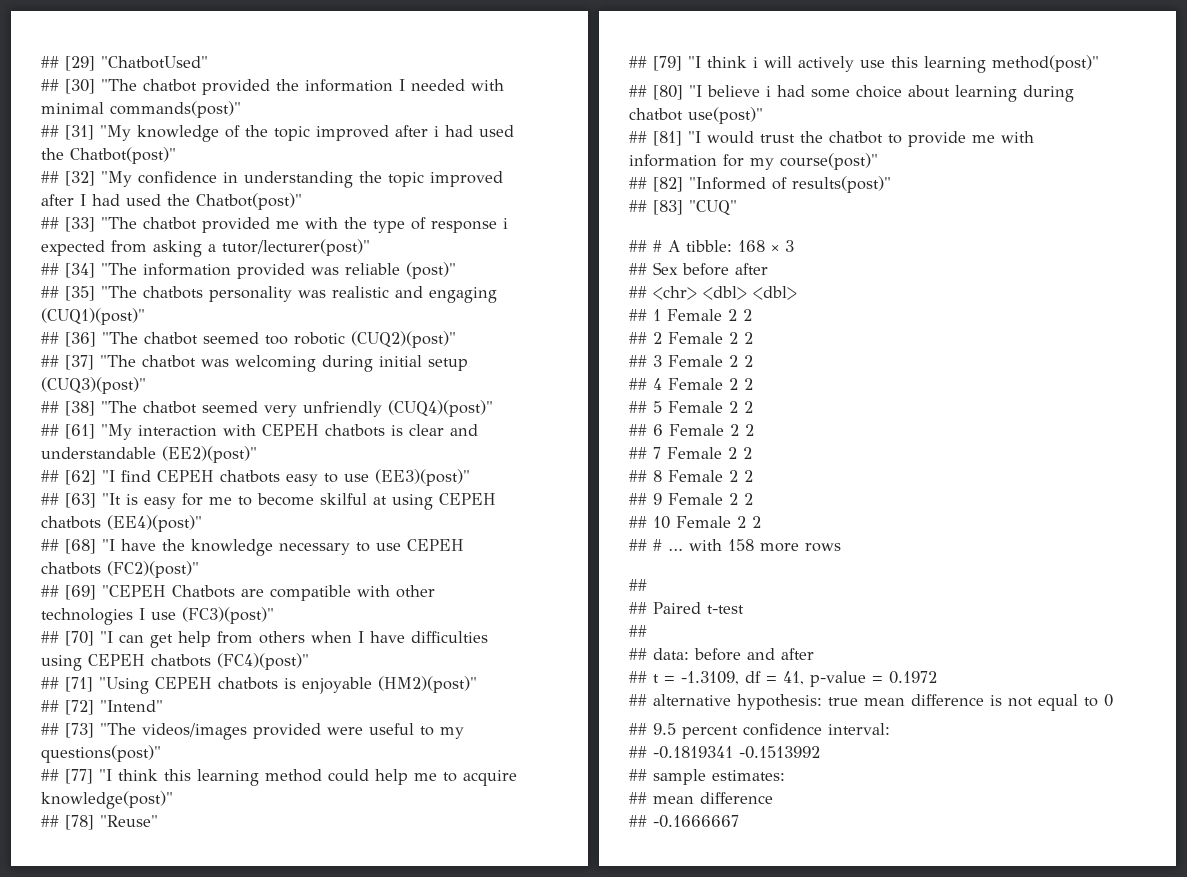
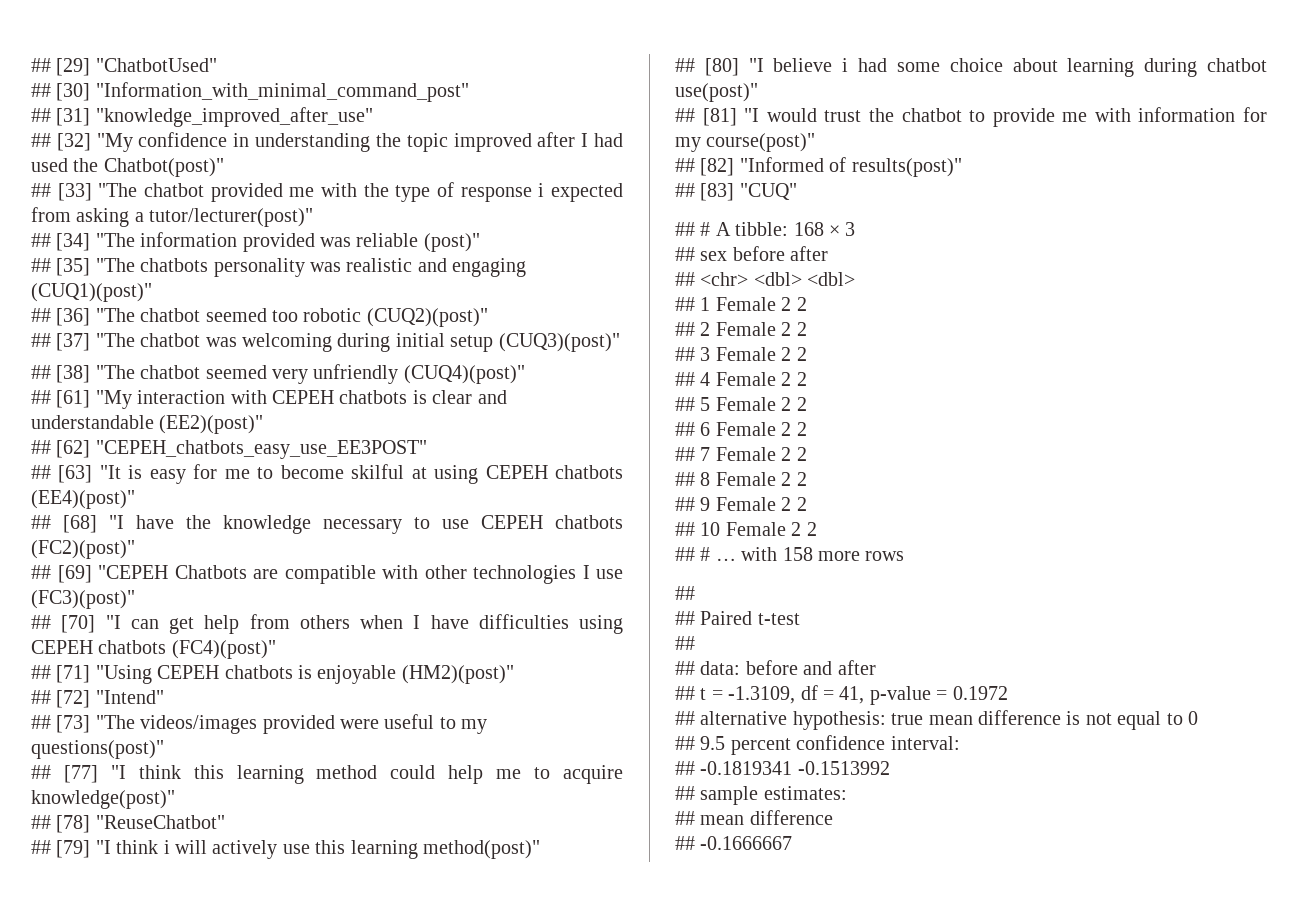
- ## [30] "The chatbot provided the information I needed with minimal commands(post)"
- ## [31] "My knowledge of the topic improved after i had used the Chatbot(post)"
+ ## [30] "Information_with_minimal_command_post"
+ ## [31] "knowledge_improved_after_use"
- ## [62] "I find CEPEH chatbots easy to use (EE3)(post)"
+ ## [62] "CEPEH_chatbots_easy_use_EE3POST"
- ## [78] "Reuse"
+ ## [78] "ReuseChatbot"
- ## Sex before after
+ ## sex before after

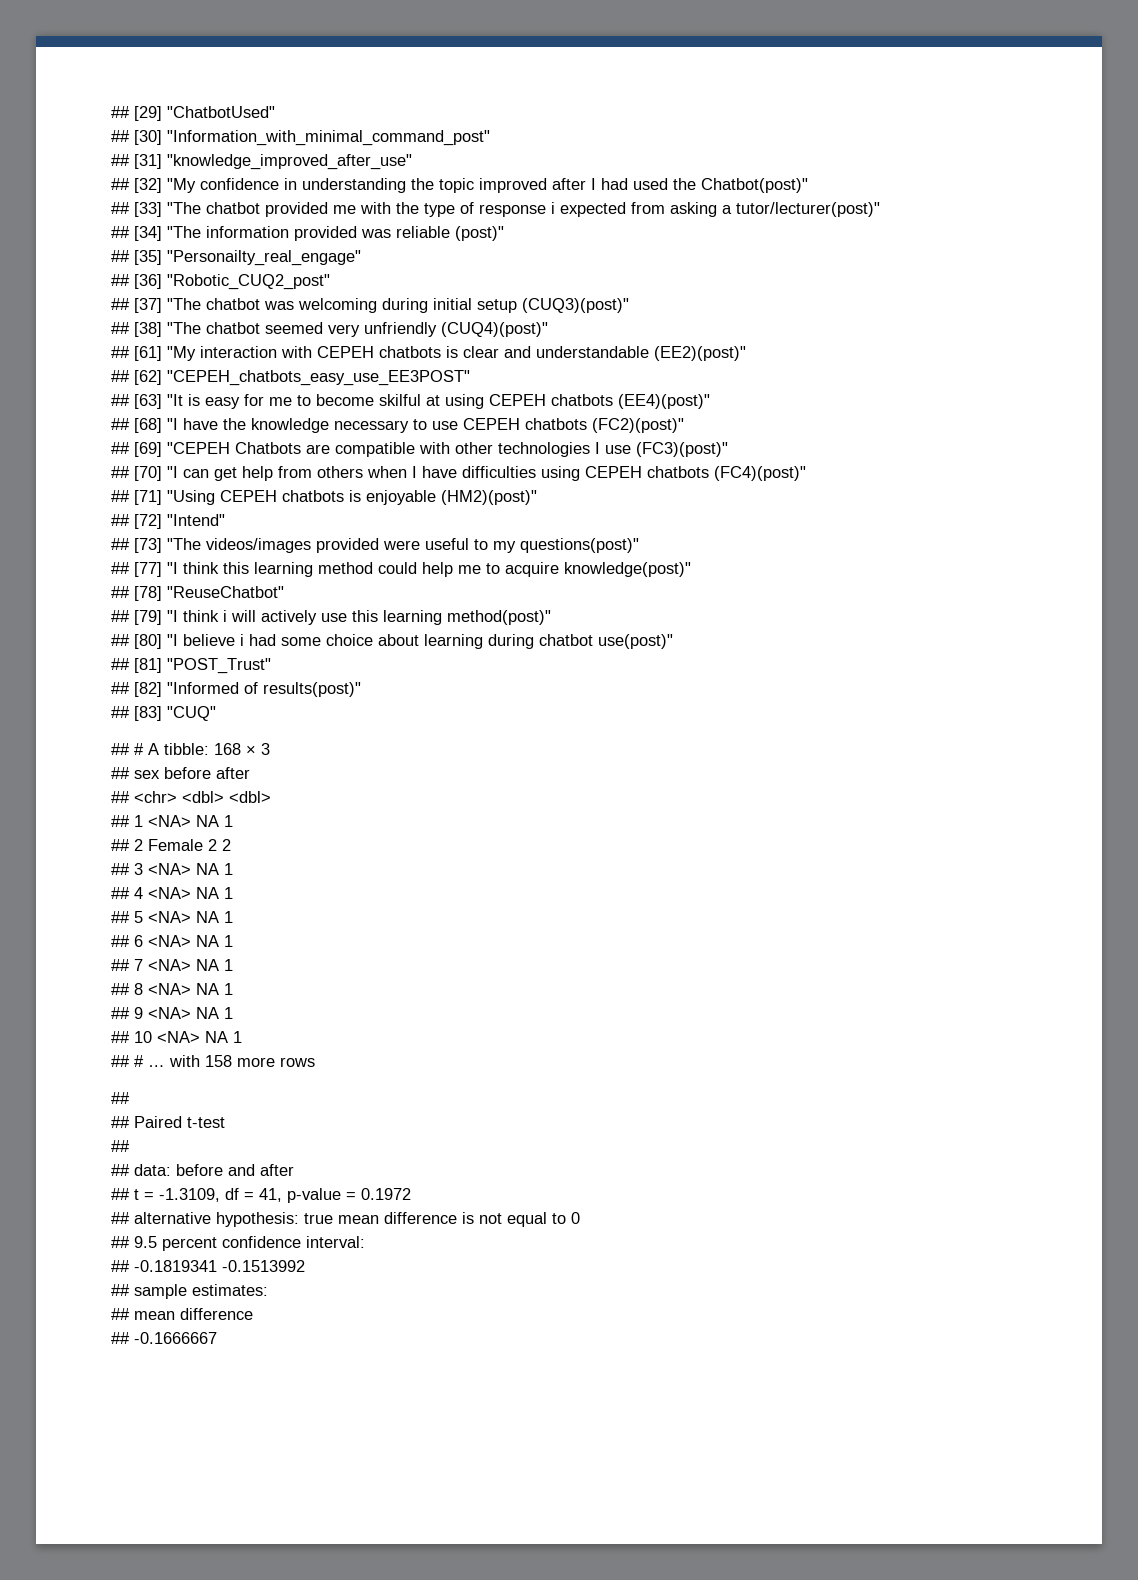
- ## [35] "The chatbots personality was realistic and engaging (CUQ1)(post)"
- ## [36] "The chatbot seemed too robotic (CUQ2)(post)"
+ ## [35] "Personailty_real_engage"
+ ## [36] "Robotic_CUQ2_post"
- ## [81] "I would trust the chatbot to provide me with information for my course(post)"
+ ## [81] "POST_Trust"
- ## 1 Female 2 2
+ ## 1 <NA> NA 1
- ## 3 Female 2 2
+ ## 3 <NA> NA 1
- ## 4 Female 2 2
+ ## 4 <NA> NA 1
- ## 5 Female 2 2
+ ## 5 <NA> NA 1
- ## 6 Female 2 2
+ ## 6 <NA> NA 1
- ## 7 Female 2 2
+ ## 7 <NA> NA 1
- ## 8 Female 2 2
+ ## 8 <NA> NA 1
- ## 9 Female 2 2
+ ## 9 <NA> NA 1
- ## 10 Female 2 2
+ ## 10 <NA> NA 1

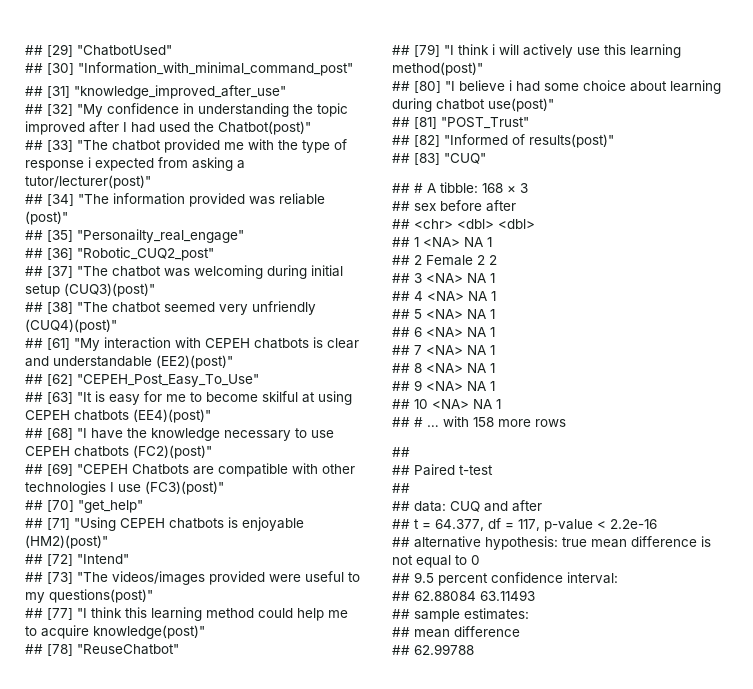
- ## [62] "CEPEH_chatbots_easy_use_EE3POST"
+ ## [62] "CEPEH_Post_Easy_To_Use"
- ## [70] "I can get help from others when I have difficulties using CEPEH chatbots (FC4)(post)"
+ ## [70] "get_help"
- ## data: before and after
+ ## data: CUQ and after
- ## t = -1.3109, df = 41, p-value = 0.1972
+ ## t = 64.377, df = 117, p-value < 2.2e-16
- ## -0.1819341 -0.1513992
+ ## 62.88084 63.11493
- ## -0.1666667
+ ## 62.99788

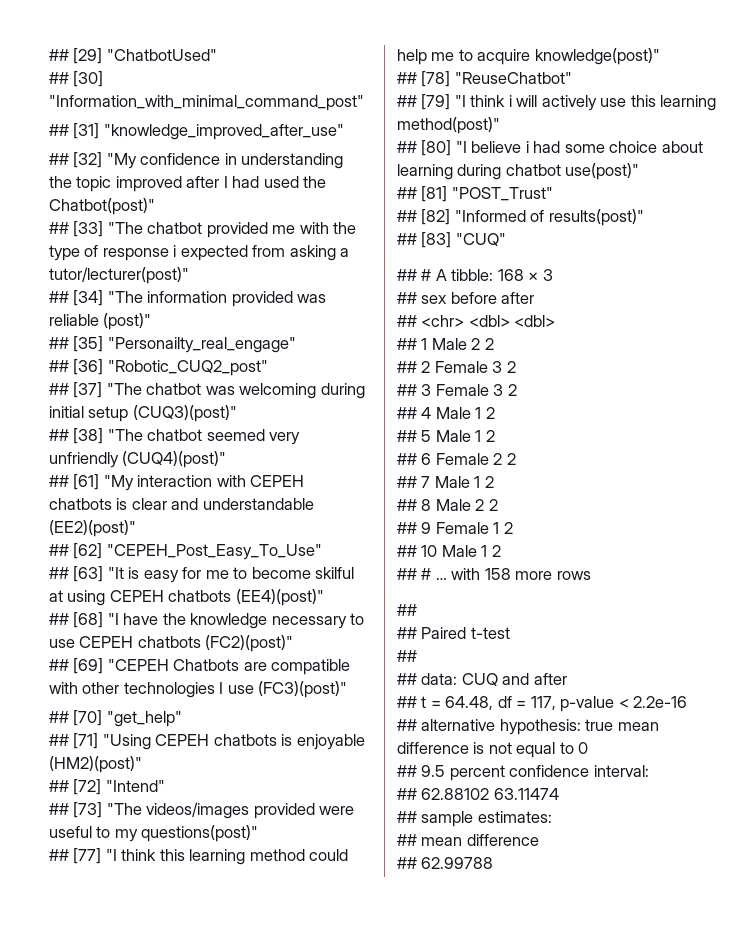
- ## 1 <NA> NA 1
+ ## 1 Male 2 2
- ## 2 Female 2 2
- ## 3 <NA> NA 1
- ## 4 <NA> NA 1
- ## 5 <NA> NA 1
- ## 6 <NA> NA 1
- ## 7 <NA> NA 1
+ ## 2 Female 3 2
+ ## 3 Female 3 2
+ ## 4 Male 1 2
+ ## 5 Male 1 2
+ ## 6 Female 2 2
+ ## 7 Male 1 2
- ## 8 <NA> NA 1
+ ## 8 Male 2 2
- ## 9 <NA> NA 1
+ ## 9 Female 1 2
- ## 10 <NA> NA 1
+ ## 10 Male 1 2
- ## t = 64.377, df = 117, p-value < 2.2e-16
+ ## t = 64.48, df = 117, p-value < 2.2e-16
- ## 62.88084 63.11493
+ ## 62.88102 63.11474

